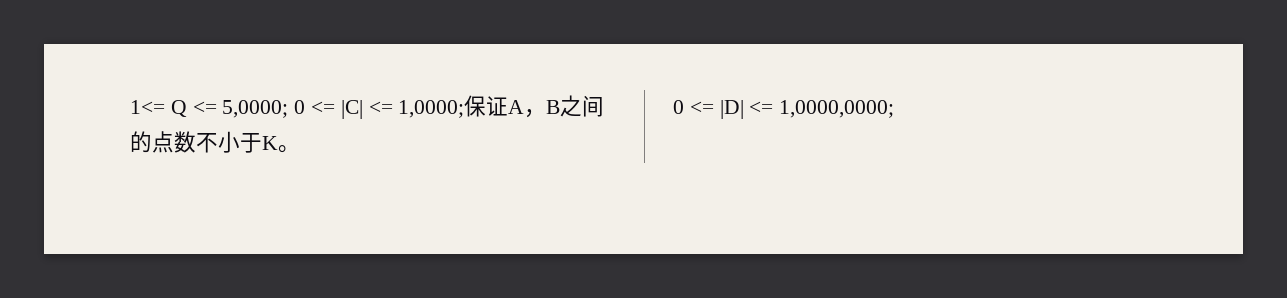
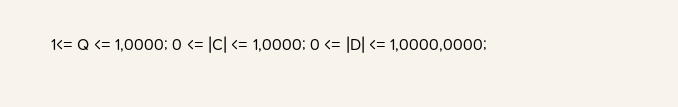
- 1<= Q <= 5,0000; 0 <= |C| <= 1,0000;保证A，B之间的点数不小于K。
- 0 <= |D| <= 1,0000,0000;
+ 1<= Q <= 1,0000; 0 <= |C| <= 1,0000; 0 <= |D| <= 1,0000,0000;

